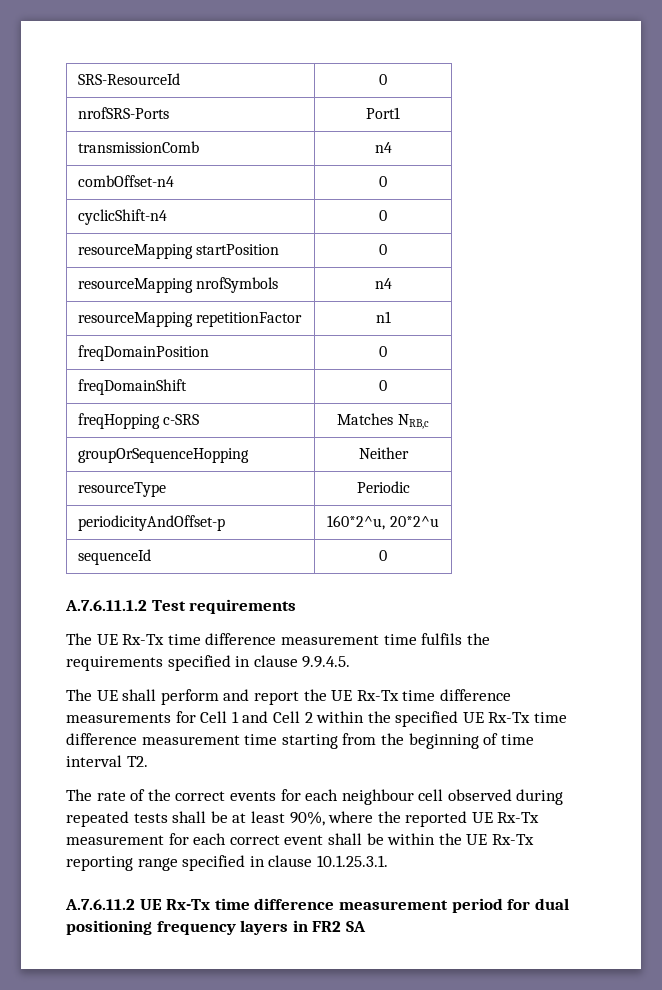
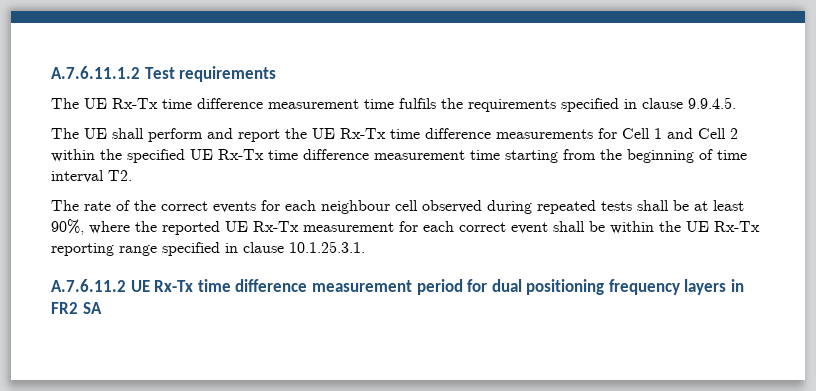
- SRS-ResourceId | 0
- nrofSRS-Ports | Port1
- transmissionComb | n4
- combOffset-n4 | 0
- cyclicShift-n4 | 0
- resourceMapping startPosition | 0
- resourceMapping nrofSymbols | n4
- resourceMapping repetitionFactor | n1
- freqDomainPosition | 0
- freqDomainShift | 0
- freqHopping c-SRS | Matches NRB,c
- groupOrSequenceHopping | Neither
- resourceType | Periodic
- periodicityAndOffset-p | 160*2^u, 20*2^u
- sequenceId | 0

